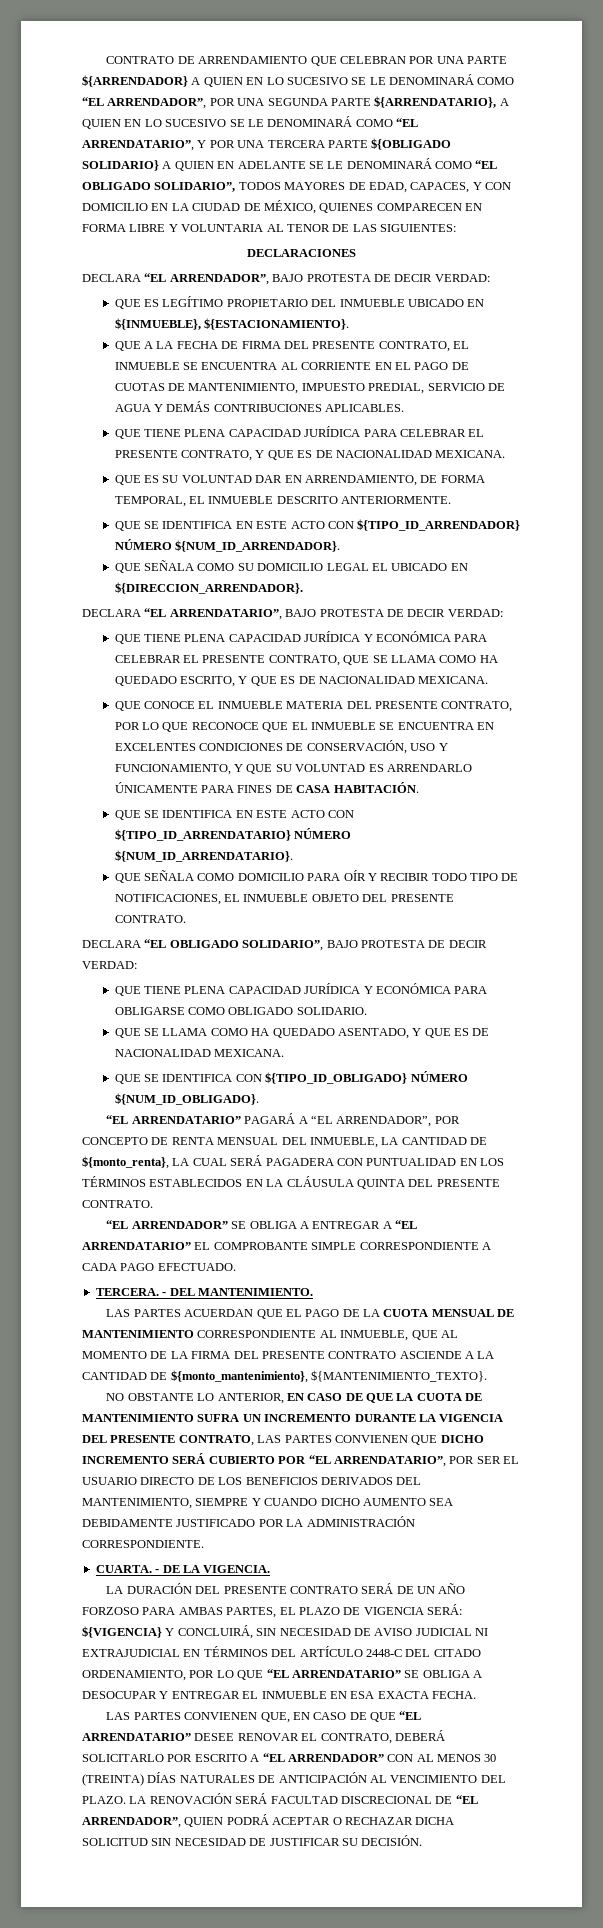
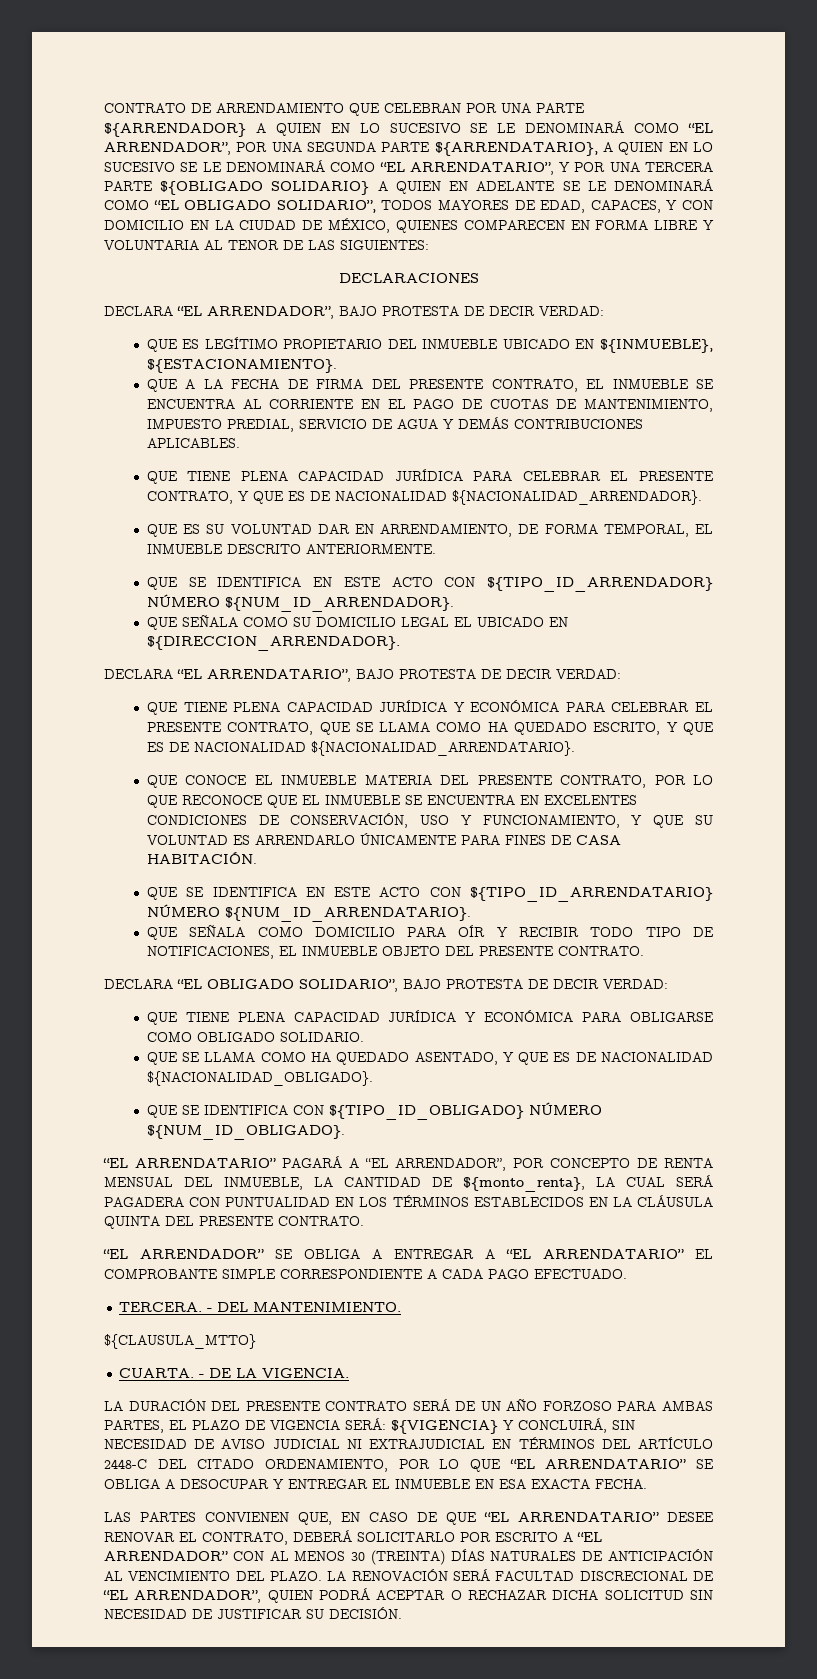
- QUE TIENE PLENA CAPACIDAD JURÍDICA PARA CELEBRAR EL PRESENTE CONTRATO, Y QUE ES DE NACIONALIDAD MEXICANA.
+ QUE TIENE PLENA CAPACIDAD JURÍDICA PARA CELEBRAR EL PRESENTE CONTRATO, Y QUE ES DE NACIONALIDAD ${NACIONALIDAD_ARRENDADOR}.
- QUE TIENE PLENA CAPACIDAD JURÍDICA Y ECONÓMICA PARA CELEBRAR EL PRESENTE CONTRATO, QUE SE LLAMA COMO HA QUEDADO ESCRITO, Y QUE ES DE NACIONALIDAD MEXICANA.
+ QUE TIENE PLENA CAPACIDAD JURÍDICA Y ECONÓMICA PARA CELEBRAR EL PRESENTE CONTRATO, QUE SE LLAMA COMO HA QUEDADO ESCRITO, Y QUE ES DE NACIONALIDAD ${NACIONALIDAD_ARRENDATARIO}.
- QUE SE LLAMA COMO HA QUEDADO ASENTADO, Y QUE ES DE NACIONALIDAD MEXICANA.
+ QUE SE LLAMA COMO HA QUEDADO ASENTADO, Y QUE ES DE NACIONALIDAD ${NACIONALIDAD_OBLIGADO}.
- LAS PARTES ACUERDAN QUE EL PAGO DE LA CUOTA MENSUAL DE MANTENIMIENTO CORRESPONDIENTE AL INMUEBLE, QUE AL MOMENTO DE LA FIRMA DEL PRESENTE CONTRATO ASCIENDE A LA CANTIDAD DE ${monto_mantenimiento}, ${MANTENIMIENTO_TEXTO}.
- NO OBSTANTE LO ANTERIOR, EN CASO DE QUE LA CUOTA DE MANTENIMIENTO SUFRA UN INCREMENTO DURANTE LA VIGENCIA DEL PRESENTE CONTRATO, LAS PARTES CONVIENEN QUE DICHO INCREMENTO SERÁ CUBIERTO POR “EL ARRENDATARIO”, POR SER EL USUARIO DIRECTO DE LOS BENEFICIOS DERIVADOS DEL MANTENIMIENTO, SIEMPRE Y CUANDO DICHO AUMENTO SEA DEBIDAMENTE JUSTIFICADO POR LA ADMINISTRACIÓN CORRESPONDIENTE.
+ ${CLAUSULA_MTTO}

